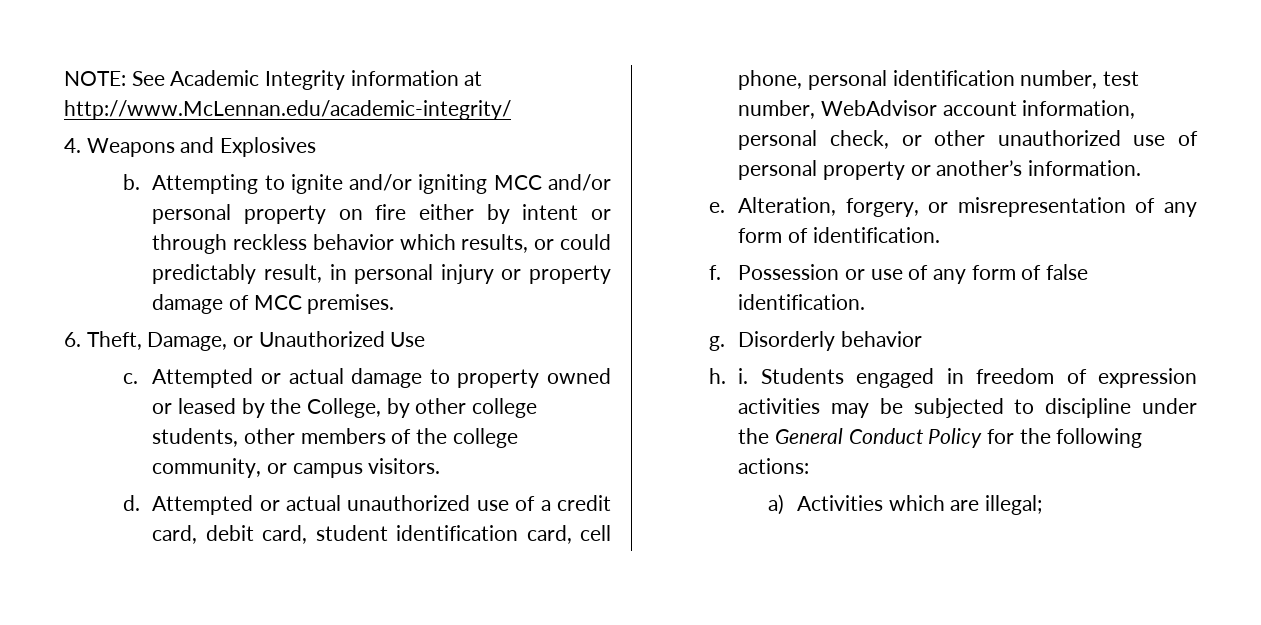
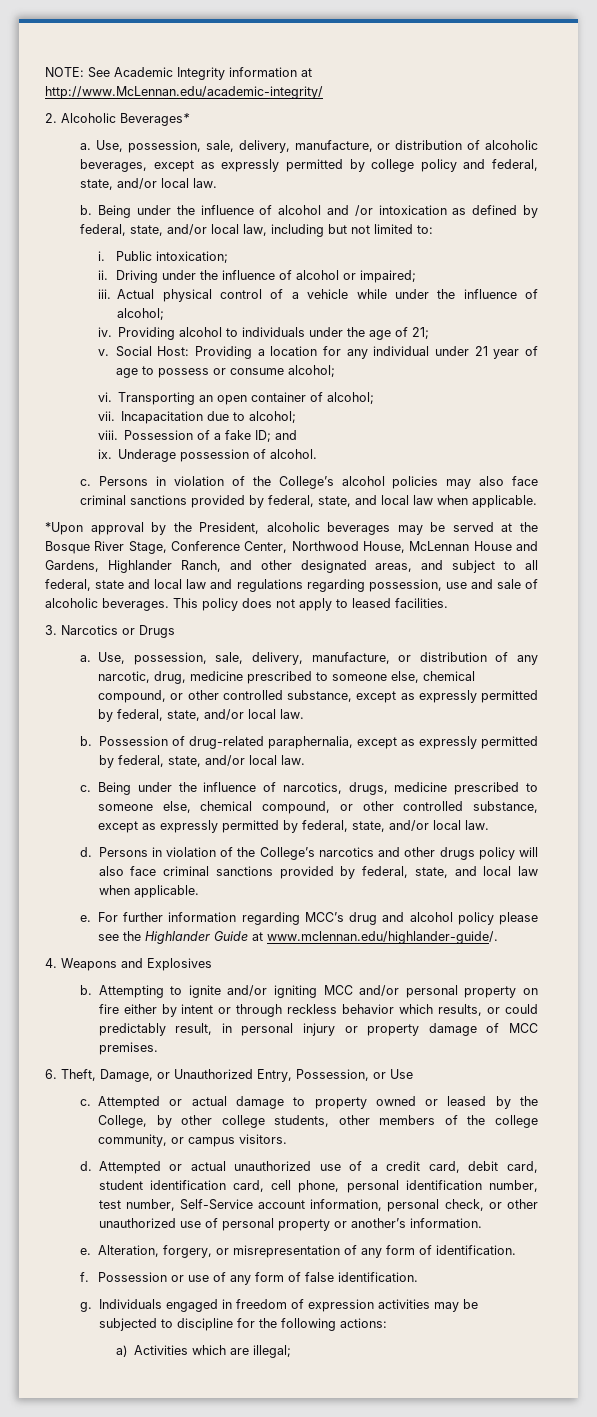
+ 2. Alcoholic Beverages*
+ a. Use, possession, sale, delivery, manufacture, or distribution of alcoholic beverages, except as expressly permitted by college policy and federal, state, and/or local law.
+ b. Being under the influence of alcohol and /or intoxication as defined by federal, state, and/or local law, including but not limited to:
+ i. Public intoxication;
+ ii. Driving under the influence of alcohol or impaired;
+ iii. Actual physical control of a vehicle while under the influence of alcohol;
+ iv. Providing alcohol to individuals under the age of 21;
+ v. Social Host: Providing a location for any individual under 21 year of age to possess or consume alcohol;
+ vi. Transporting an open container of alcohol;
+ vii. Incapacitation due to alcohol;
+ viii. Possession of a fake ID; and
+ ix. Underage possession of alcohol.
+ c. Persons in violation of the College’s alcohol policies may also face criminal sanctions provided by federal, state, and local law when applicable.
+ *Upon approval by the President, alcoholic beverages may be served at the Bosque River Stage, Conference Center, Northwood House, McLennan House and Gardens, Highlander Ranch, and other designated areas, and subject to all federal, state and local law and regulations regarding possession, use and sale of alcoholic beverages. This policy does not apply to leased facilities.
+ 3. Narcotics or Drugs
+ a. Use, possession, sale, delivery, manufacture, or distribution of any narcotic, drug, medicine prescribed to someone else, chemical compound, or other controlled substance, except as expressly permitted by federal, state, and/or local law.
+ b. Possession of drug-related paraphernalia, except as expressly permitted by federal, state, and/or local law.
+ c. Being under the influence of narcotics, drugs, medicine prescribed to someone else, chemical compound, or other controlled substance, except as expressly permitted by federal, state, and/or local law.
+ d. Persons in violation of the College’s narcotics and other drugs policy will also face criminal sanctions provided by federal, state, and local law when applicable.
+ e. For further information regarding MCC’s drug and alcohol policy please see the Highlander Guide at www.mclennan.edu/highlander-guide/.
- 6. Theft, Damage, or Unauthorized Use
+ 6. Theft, Damage, or Unauthorized Entry, Possession, or Use
- Attempted or actual unauthorized use of a credit card, debit card, student identification card, cell phone, personal identification number, test number, WebAdvisor account information, personal check, or other unauthorized use of personal property or another’s information.
+ Attempted or actual unauthorized use of a credit card, debit card, student identification card, cell phone, personal identification number, test number, Self-Service account information, personal check, or other unauthorized use of personal property or another’s information.
- Disorderly behavior
- h. i. Students engaged in freedom of expression activities may be subjected to discipline under the General Conduct Policy for the following actions:
+ Individuals engaged in freedom of expression activities may be subjected to discipline for the following actions:

